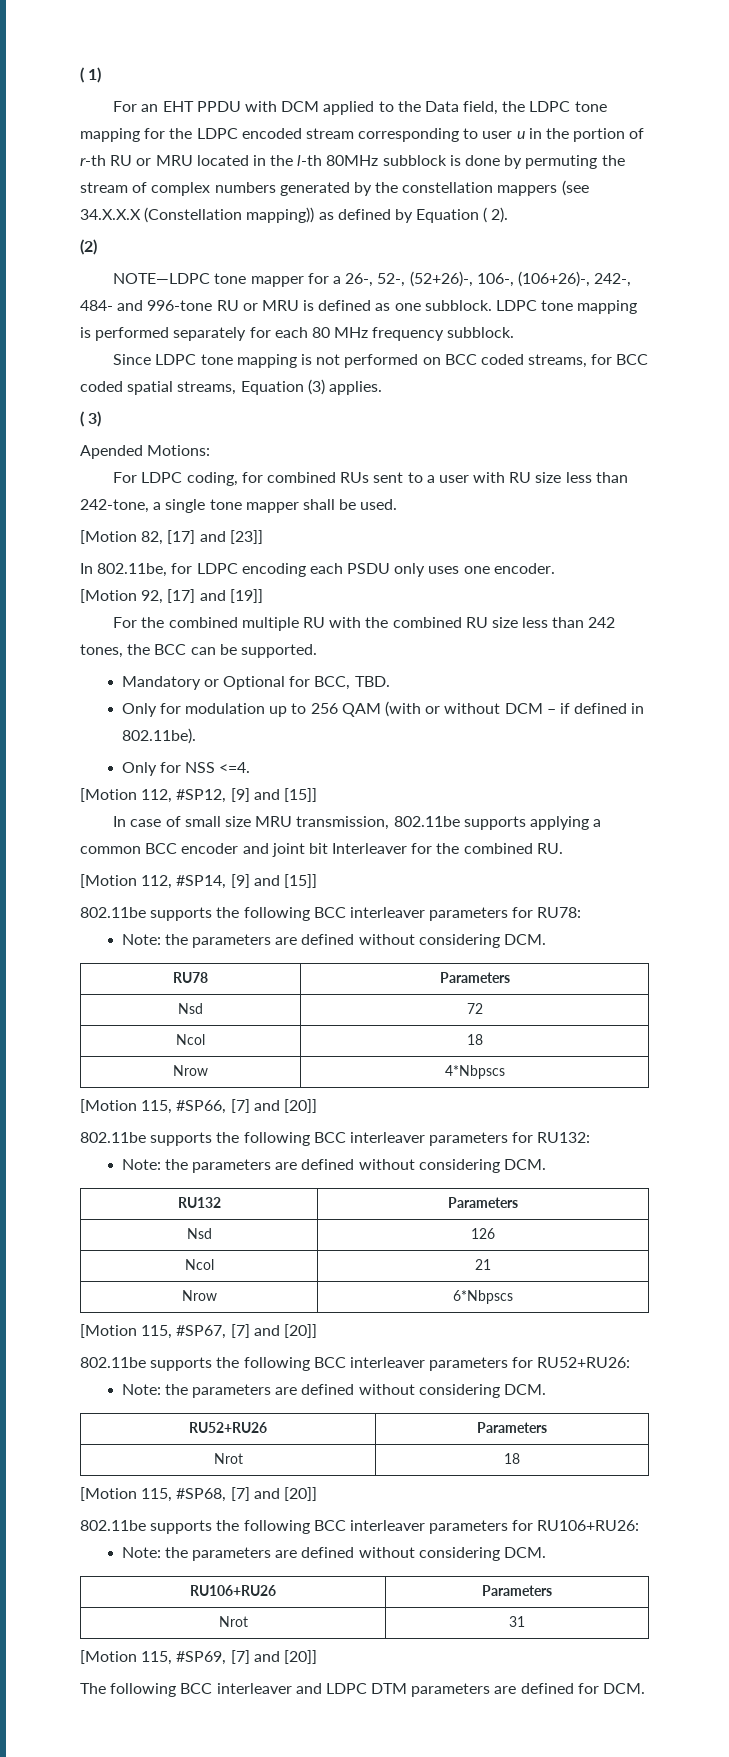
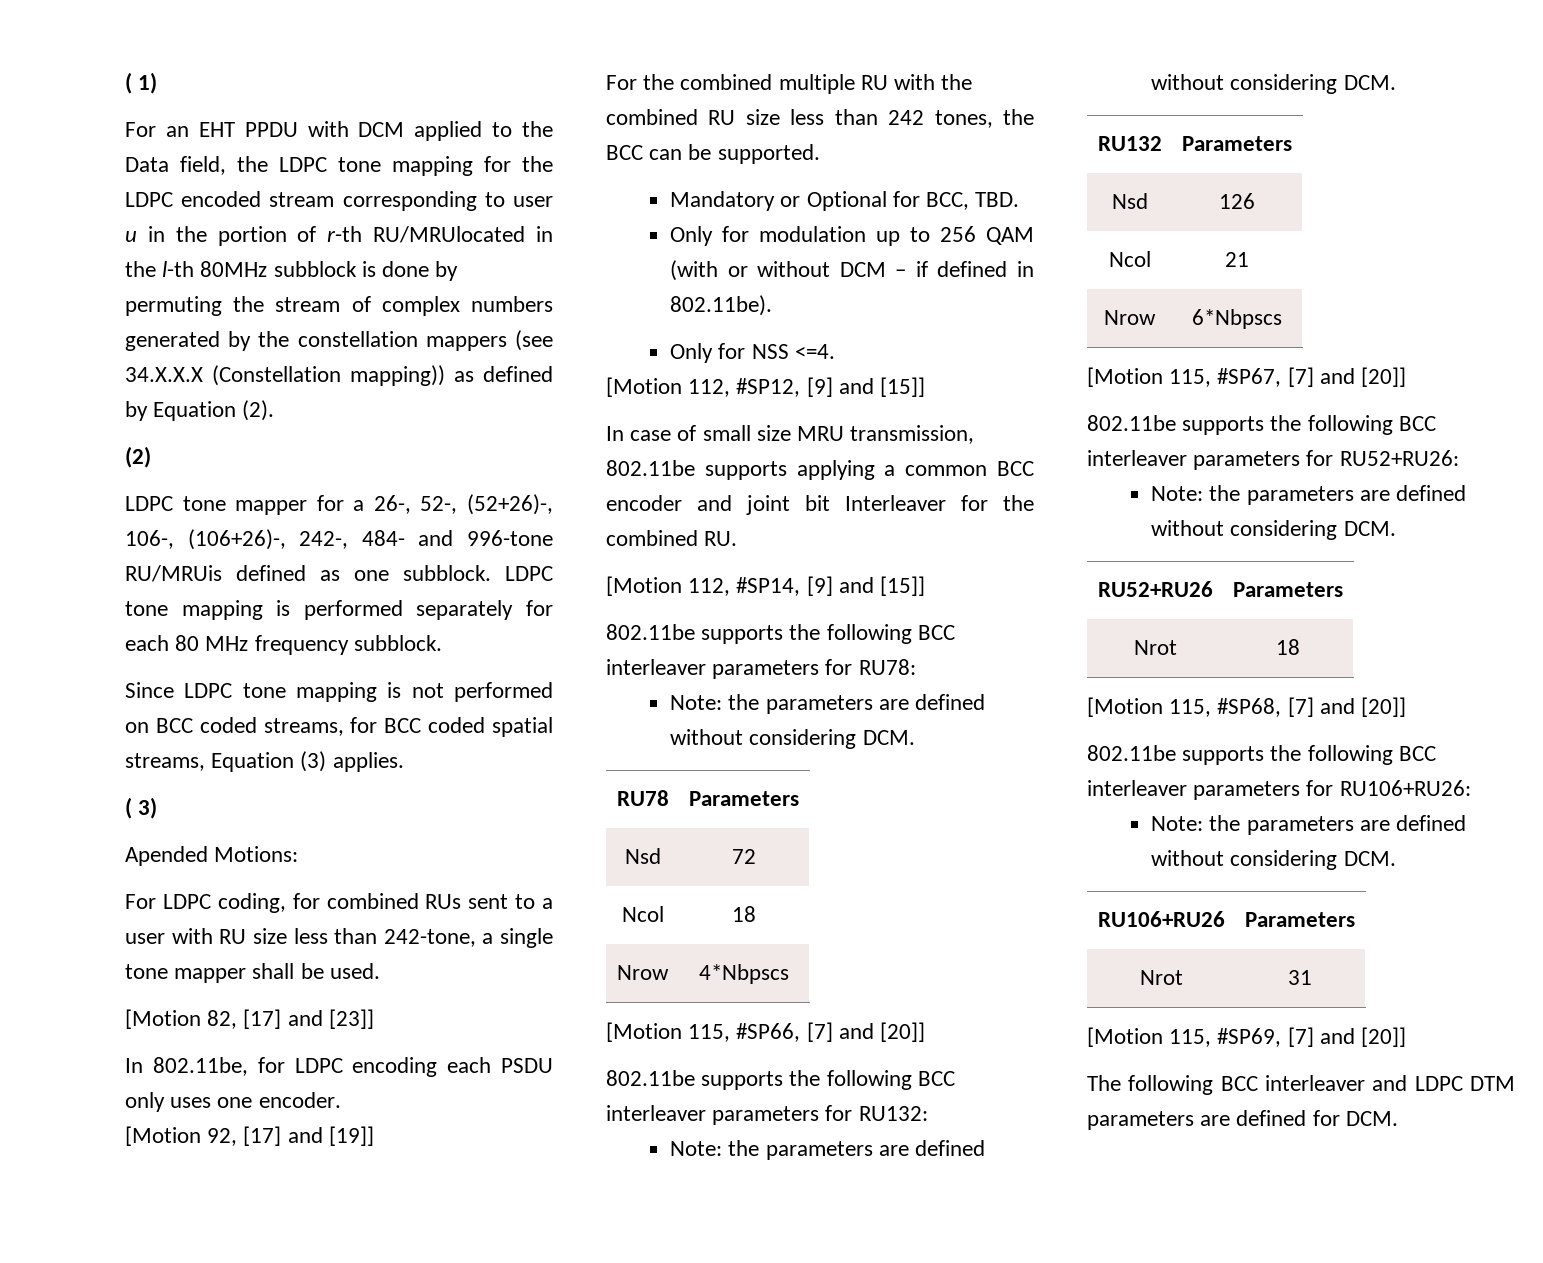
- For an EHT PPDU with DCM applied to the Data field, the LDPC tone mapping for the LDPC encoded stream corresponding to user u in the portion of r-th RU or MRU located in the l-th 80MHz subblock is done by permuting the stream of complex numbers generated by the constellation mappers (see 34.X.X.X (Constellation mapping)) as defined by Equation ( 2).
+ For an EHT PPDU with DCM applied to the Data field, the LDPC tone mapping for the LDPC encoded stream corresponding to user u in the portion of r-th RU/MRUlocated in the l-th 80MHz subblock is done by permuting the stream of complex numbers generated by the constellation mappers (see 34.X.X.X (Constellation mapping)) as defined by Equation (2).
- NOTE—LDPC tone mapper for a 26-, 52-, (52+26)-, 106-, (106+26)-, 242-, 484- and 996-tone RU or MRU is defined as one subblock.
+ LDPC tone mapper for a 26-, 52-, (52+26)-, 106-, (106+26)-, 242-, 484- and 996-tone RU/MRUis defined as one subblock.

